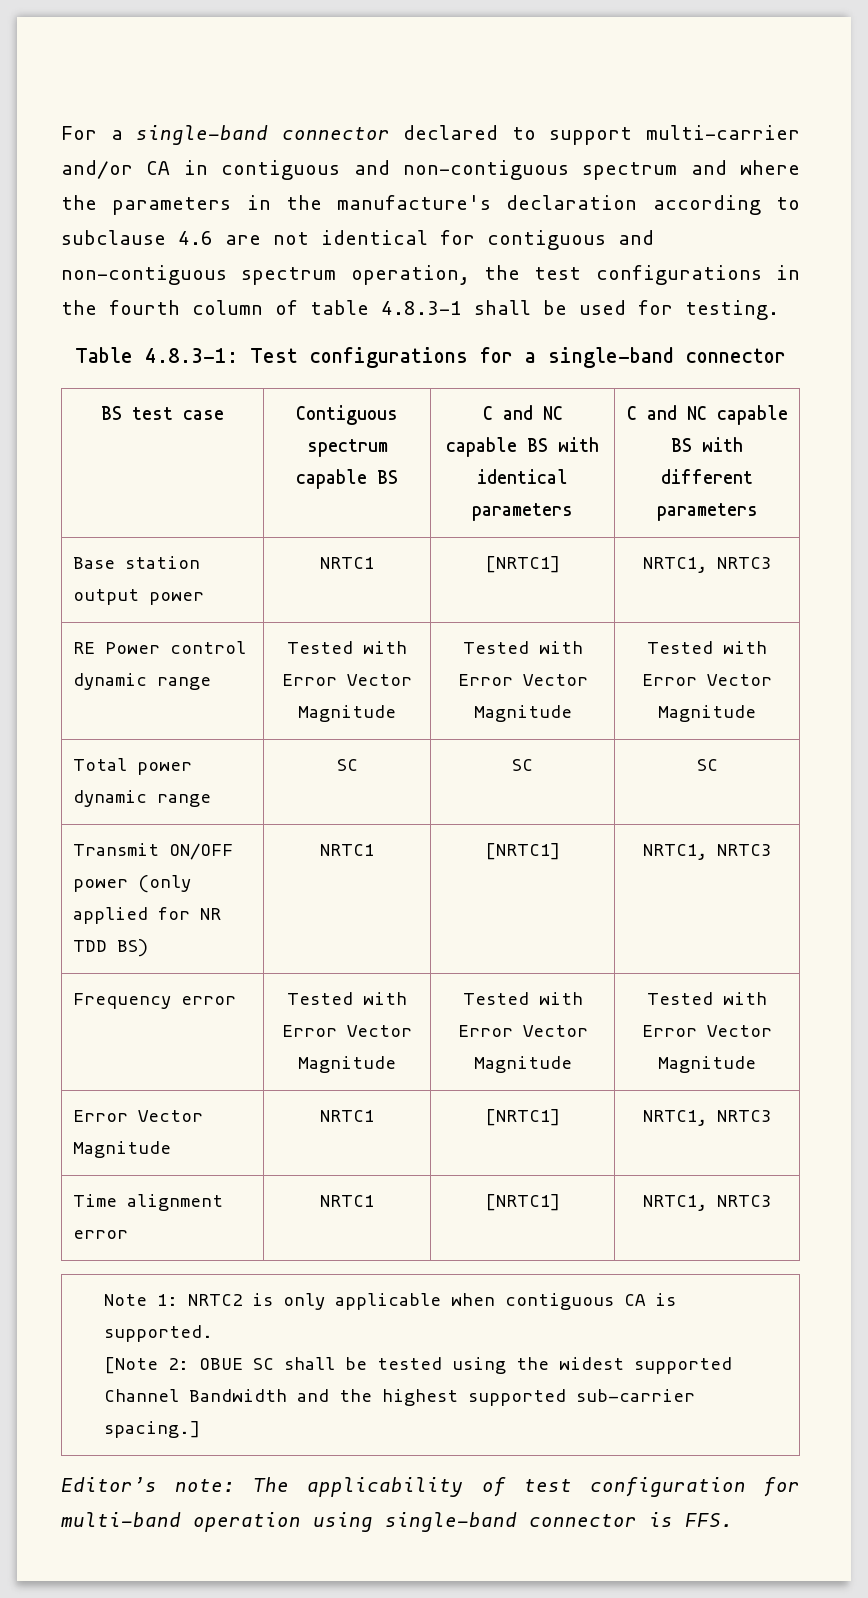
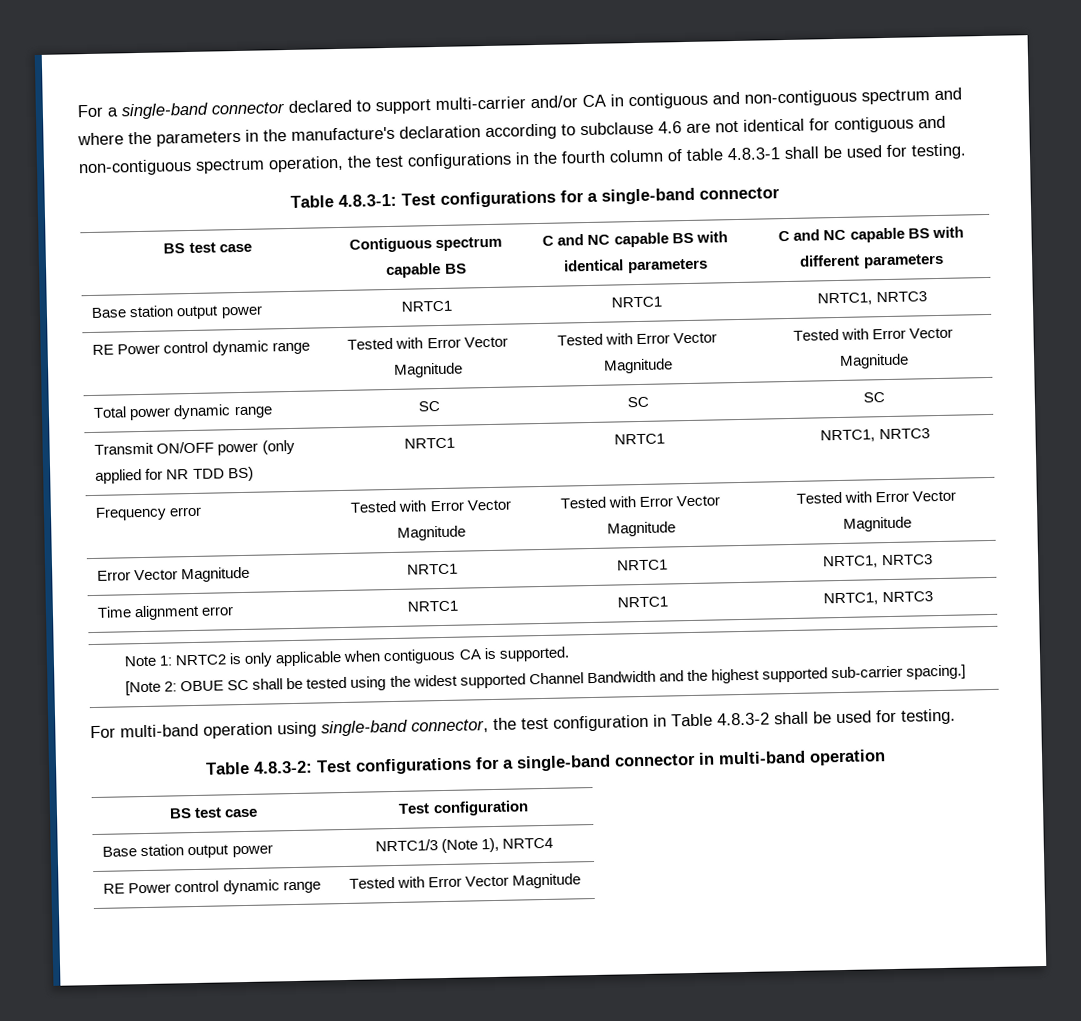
- Base station output power | NRTC1 | [NRTC1] | NRTC1, NRTC3
+ Base station output power | NRTC1 | NRTC1 | NRTC1, NRTC3
- Transmit ON/OFF power (only applied for NR TDD BS) | NRTC1 | [NRTC1] | NRTC1, NRTC3
+ Transmit ON/OFF power (only applied for NR TDD BS) | NRTC1 | NRTC1 | NRTC1, NRTC3
- Error Vector Magnitude | NRTC1 | [NRTC1] | NRTC1, NRTC3
+ Error Vector Magnitude | NRTC1 | NRTC1 | NRTC1, NRTC3
- Time alignment error | NRTC1 | [NRTC1] | NRTC1, NRTC3
+ Time alignment error | NRTC1 | NRTC1 | NRTC1, NRTC3
- Editor’s note: The applicability of test configuration for multi-band operation using single-band connector is FFS.
+ For multi-band operation using single-band connector, the test configuration in Table 4.8.3-2 shall be used for testing.
+ Table 4.8.3-2: Test configurations for a single-band connector in multi-band operation
+ BS test case | Test configuration
+ Base station output power | NRTC1/3 (Note 1), NRTC4
+ RE Power control dynamic range | Tested with Error Vector Magnitude

